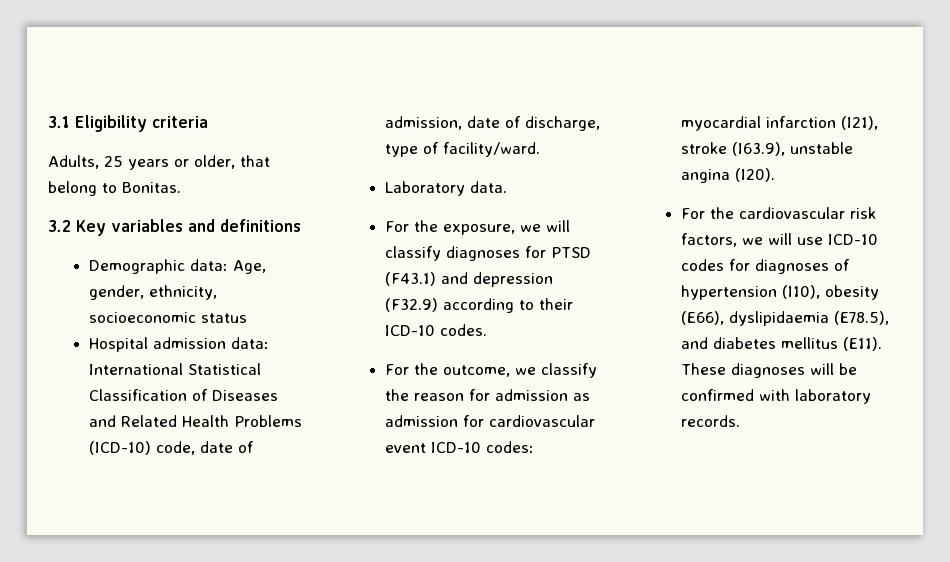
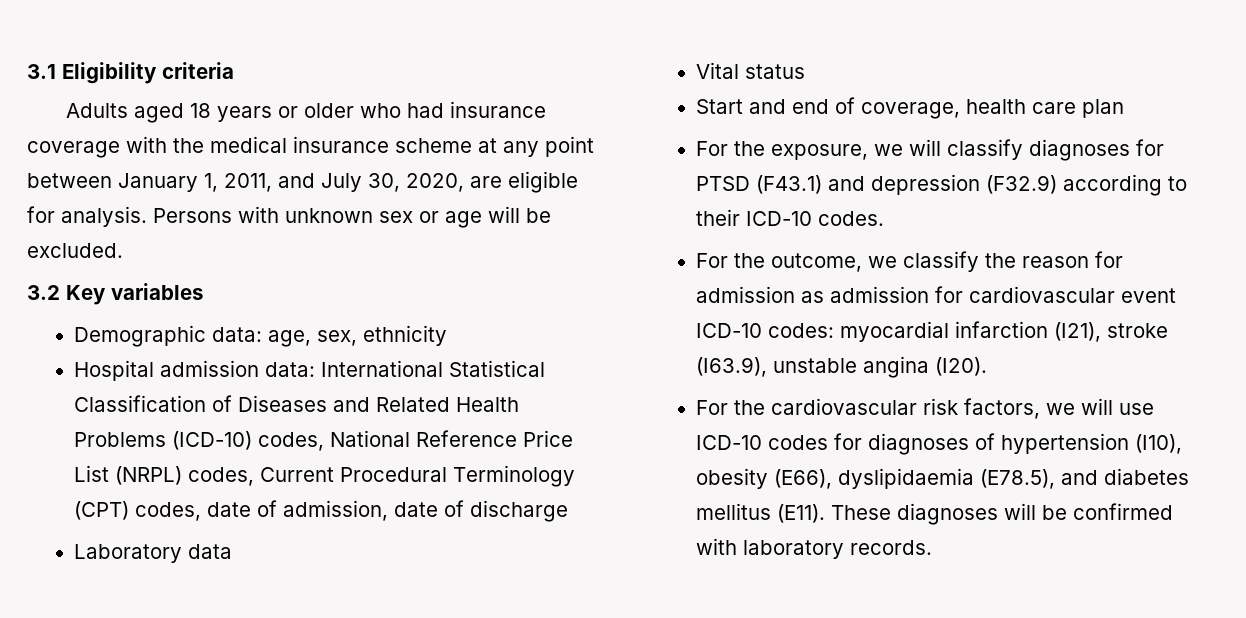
- Adults, 25 years or older, that belong to Bonitas.
+ Adults aged 18 years or older who had insurance coverage with the medical insurance scheme at any point between January 1, 2011, and July 30, 2020, are eligible for analysis. Persons with unknown sex or age will be excluded.
- 3.2 Key variables and definitions
+ 3.2 Key variables
- Demographic data: Age, gender, ethnicity, socioeconomic status
+ Demographic data: age, sex, ethnicity
- Hospital admission data: International Statistical Classification of Diseases and Related Health Problems (ICD-10) code, date of admission, date of discharge, type of facility/ward.
- Laboratory data.
+ Hospital admission data: International Statistical Classification of Diseases and Related Health Problems (ICD-10) codes, National Reference Price List (NRPL) codes, Current Procedural Terminology (CPT) codes, date of admission, date of discharge
+ Laboratory data
+ Vital status
+ Start and end of coverage, health care plan

